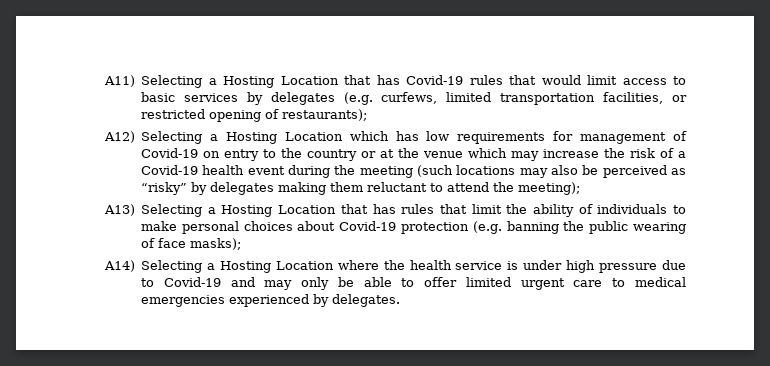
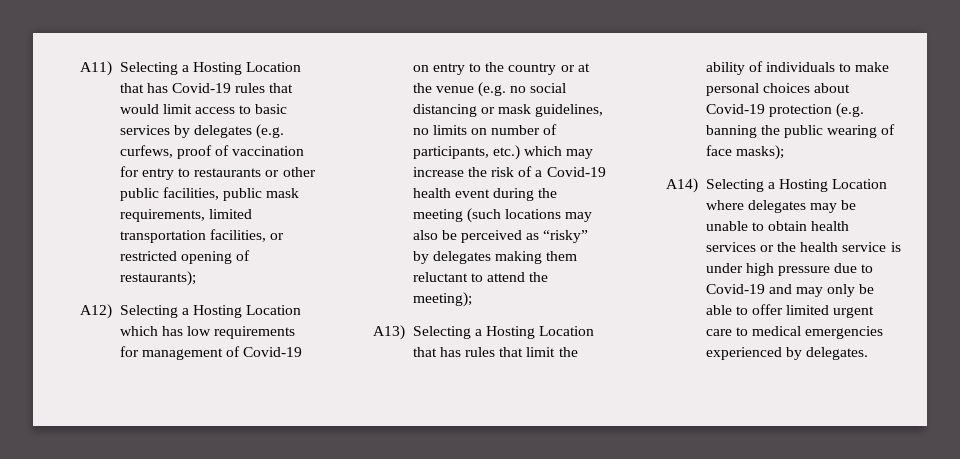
- A11) Selecting a Hosting Location that has Covid-19 rules that would limit access to basic services by delegates (e.g. curfews, limited transportation facilities, or restricted opening of restaurants);
+ A11) Selecting a Hosting Location that has Covid-19 rules that would limit access to basic services by delegates (e.g. curfews, proof of vaccination for entry to restaurants or other public facilities, public mask requirements, limited transportation facilities, or restricted opening of restaurants);
- A12) Selecting a Hosting Location which has low requirements for management of Covid-19 on entry to the country or at the venue which may increase the risk of a Covid-19 health event during the meeting (such locations may also be perceived as “risky” by delegates making them reluctant to attend the meeting);
+ A12) Selecting a Hosting Location which has low requirements for management of Covid-19 on entry to the country or at the venue (e.g. no social distancing or mask guidelines, no limits on number of participants, etc.) which may increase the risk of a Covid-19 health event during the meeting (such locations may also be perceived as “risky” by delegates making them reluctant to attend the meeting);
- A14) Selecting a Hosting Location where the health service is under high pressure due to Covid-19 and may only be able to offer limited urgent care to medical emergencies experienced by delegates.
+ A14) Selecting a Hosting Location where delegates may be unable to obtain health services or the health service is under high pressure due to Covid-19 and may only be able to offer limited urgent care to medical emergencies experienced by delegates.

